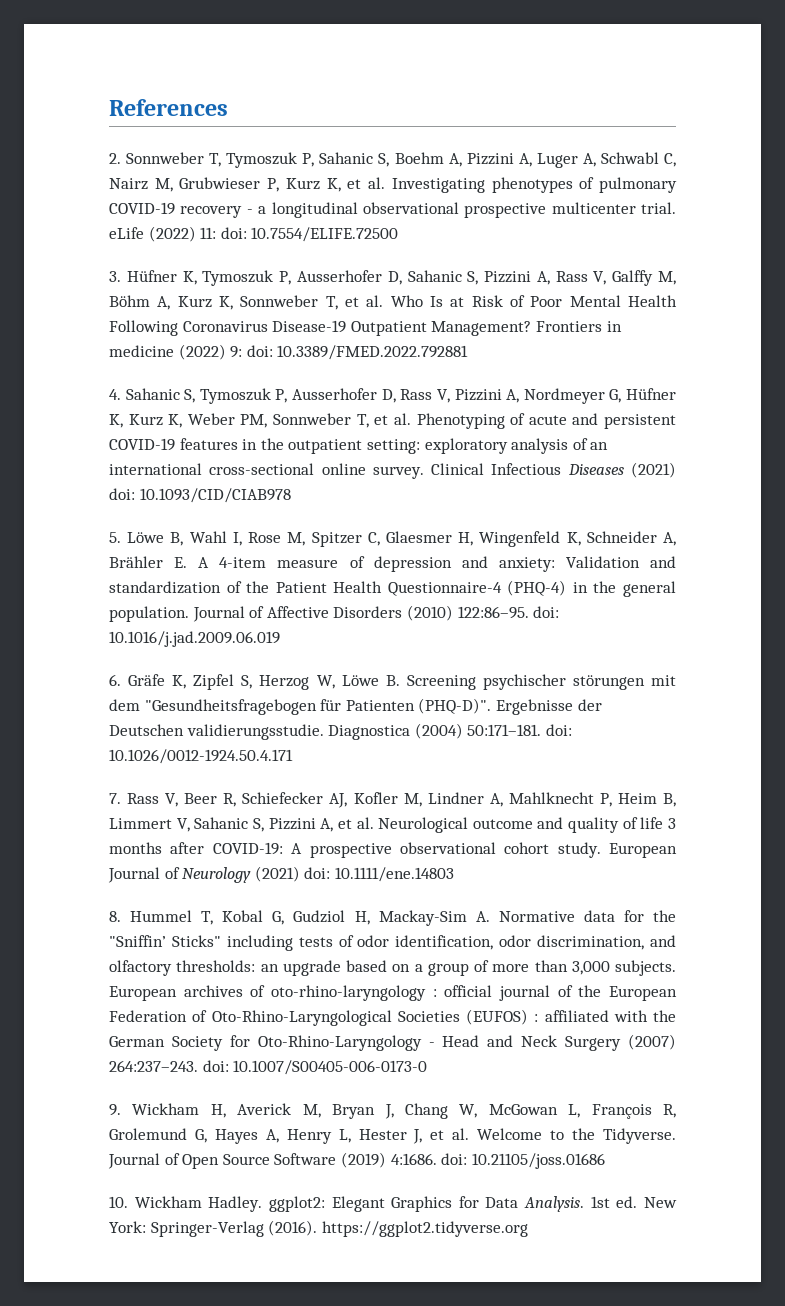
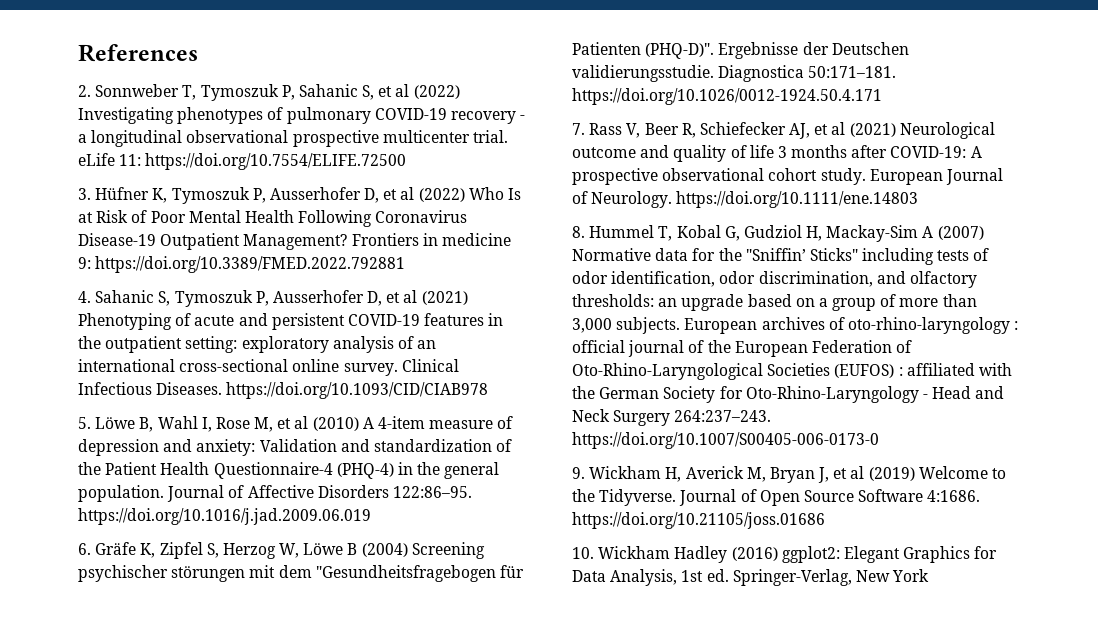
- 2. Sonnweber T, Tymoszuk P, Sahanic S, Boehm A, Pizzini A, Luger A, Schwabl C, Nairz M, Grubwieser P, Kurz K, et al. Investigating phenotypes of pulmonary COVID-19 recovery - a longitudinal observational prospective multicenter trial. eLife (2022) 11: doi: 10.7554/ELIFE.72500
+ 2. Sonnweber T, Tymoszuk P, Sahanic S, et al (2022) Investigating phenotypes of pulmonary COVID-19 recovery - a longitudinal observational prospective multicenter trial. eLife 11: https://doi.org/10.7554/ELIFE.72500
- 3. Hüfner K, Tymoszuk P, Ausserhofer D, Sahanic S, Pizzini A, Rass V, Galffy M, Böhm A, Kurz K, Sonnweber T, et al. Who Is at Risk of Poor Mental Health Following Coronavirus Disease-19 Outpatient Management?
+ 3. Hüfner K, Tymoszuk P, Ausserhofer D, et al (2022) Who Is at Risk of Poor Mental Health Following Coronavirus Disease-19 Outpatient Management?
- Frontiers in medicine (2022) 9: doi: 10.3389/FMED.2022.792881
+ Frontiers in medicine 9: https://doi.org/10.3389/FMED.2022.792881
- 4. Sahanic S, Tymoszuk P, Ausserhofer D, Rass V, Pizzini A, Nordmeyer G, Hüfner K, Kurz K, Weber PM, Sonnweber T, et al. Phenotyping of acute and persistent COVID-19 features in the outpatient setting: exploratory analysis of an international cross-sectional online survey.
+ 4. Sahanic S, Tymoszuk P, Ausserhofer D, et al (2021) Phenotyping of acute and persistent COVID-19 features in the outpatient setting: exploratory analysis of an international cross-sectional online survey.
- Clinical Infectious Diseases (2021) doi: 10.1093/CID/CIAB978
+ Clinical Infectious Diseases. https://doi.org/10.1093/CID/CIAB978
- 5. Löwe B, Wahl I, Rose M, Spitzer C, Glaesmer H, Wingenfeld K, Schneider A, Brähler E. A 4-item measure of depression and anxiety: Validation and standardization of the Patient Health Questionnaire-4 (PHQ-4) in the general population.
+ 5. Löwe B, Wahl I, Rose M, et al (2010) A 4-item measure of depression and anxiety: Validation and standardization of the Patient Health Questionnaire-4 (PHQ-4) in the general population.
- Journal of Affective Disorders (2010) 122:86–95. doi: 10.1016/j.jad.2009.06.019
+ Journal of Affective Disorders 122:86–95. https://doi.org/10.1016/j.jad.2009.06.019
- 6. Gräfe K, Zipfel S, Herzog W, Löwe B. Screening psychischer störungen mit dem "Gesundheitsfragebogen für Patienten (PHQ-D)".
+ 6. Gräfe K, Zipfel S, Herzog W, Löwe B (2004) Screening psychischer störungen mit dem "Gesundheitsfragebogen für Patienten (PHQ-D)".
- Diagnostica (2004) 50:171–181. doi: 10.1026/0012-1924.50.4.171
+ Diagnostica 50:171–181. https://doi.org/10.1026/0012-1924.50.4.171
- 7. Rass V, Beer R, Schiefecker AJ, Kofler M, Lindner A, Mahlknecht P, Heim B, Limmert V, Sahanic S, Pizzini A, et al. Neurological outcome and quality of life 3 months after COVID-19: A prospective observational cohort study.
+ 7. Rass V, Beer R, Schiefecker AJ, et al (2021) Neurological outcome and quality of life 3 months after COVID-19: A prospective observational cohort study.
- European Journal of Neurology (2021) doi: 10.1111/ene.14803
+ European Journal of Neurology. https://doi.org/10.1111/ene.14803
- 8. Hummel T, Kobal G, Gudziol H, Mackay-Sim A. Normative data for the "Sniffin’ Sticks" including tests of odor identification, odor discrimination, and olfactory thresholds: an upgrade based on a group of more than 3,000 subjects.
+ 8. Hummel T, Kobal G, Gudziol H, Mackay-Sim A (2007) Normative data for the "Sniffin’ Sticks" including tests of odor identification, odor discrimination, and olfactory thresholds: an upgrade based on a group of more than 3,000 subjects.
- European archives of oto-rhino-laryngology : official journal of the European Federation of Oto-Rhino-Laryngological Societies (EUFOS) : affiliated with the German Society for Oto-Rhino-Laryngology - Head and Neck Surgery (2007) 264:237–243. doi: 10.1007/S00405-006-0173-0
+ European archives of oto-rhino-laryngology : official journal of the European Federation of Oto-Rhino-Laryngological Societies (EUFOS) : affiliated with the German Society for Oto-Rhino-Laryngology - Head and Neck Surgery 264:237–243. https://doi.org/10.1007/S00405-006-0173-0
- 9. Wickham H, Averick M, Bryan J, Chang W, McGowan L, François R, Grolemund G, Hayes A, Henry L, Hester J, et al. Welcome to the Tidyverse.
+ 9. Wickham H, Averick M, Bryan J, et al (2019) Welcome to the Tidyverse.
- Journal of Open Source Software (2019) 4:1686. doi: 10.21105/joss.01686
+ Journal of Open Source Software 4:1686. https://doi.org/10.21105/joss.01686
- 10. Wickham Hadley. ggplot2: Elegant Graphics for Data Analysis. 1st ed. New York: Springer-Verlag (2016). https://ggplot2.tidyverse.org
+ 10. Wickham Hadley (2016) ggplot2: Elegant Graphics for Data Analysis, 1st ed. Springer-Verlag, New York

